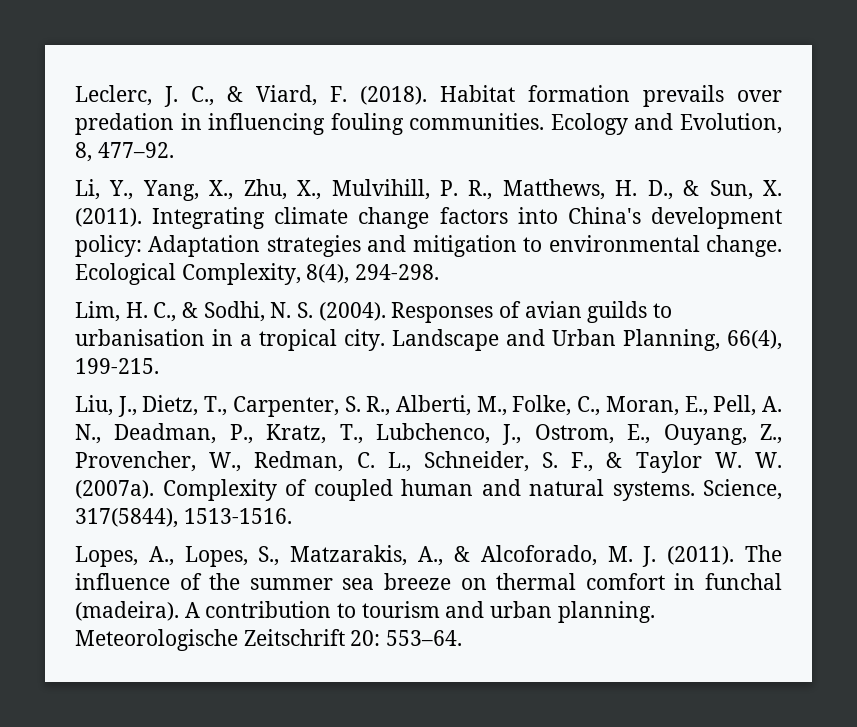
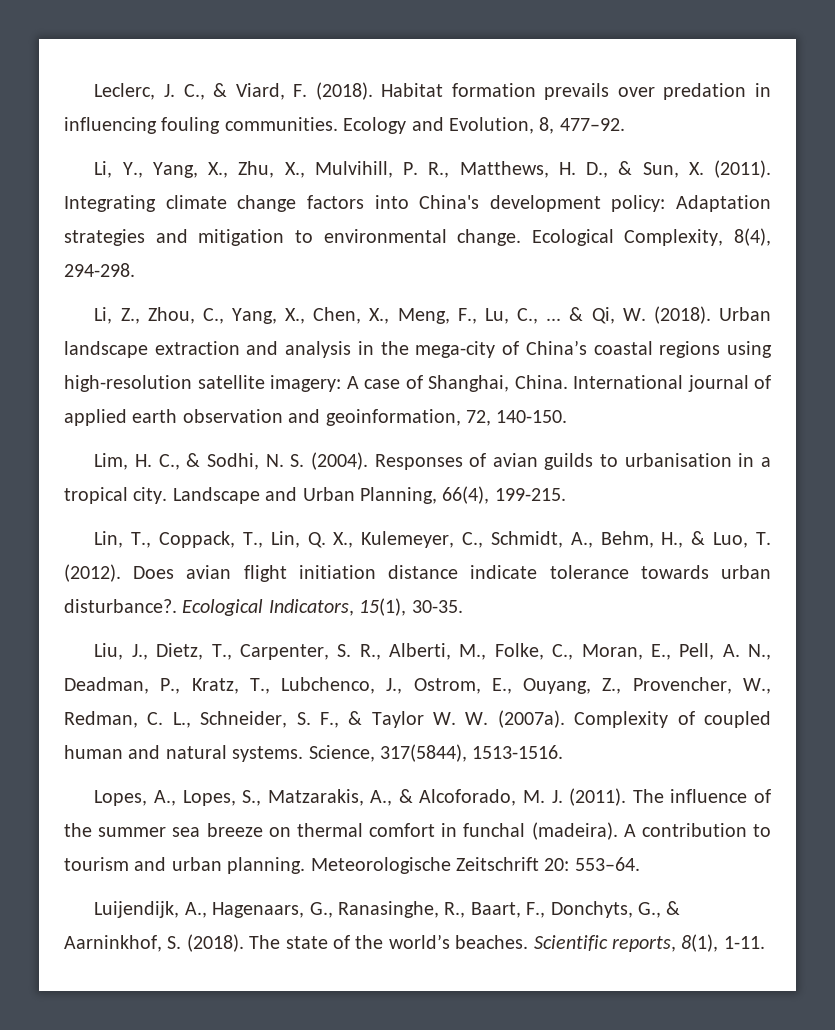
+ Li, Z., Zhou, C., Yang, X., Chen, X., Meng, F., Lu, C., ... & Qi, W. (2018). Urban landscape extraction and analysis in the mega-city of China’s coastal regions using high-resolution satellite imagery: A case of Shanghai, China. International journal of applied earth observation and geoinformation, 72, 140-150.
+ Lin, T., Coppack, T., Lin, Q. X., Kulemeyer, C., Schmidt, A., Behm, H., & Luo, T. (2012). Does avian flight initiation distance indicate tolerance towards urban disturbance?. Ecological Indicators, 15(1), 30-35.
+ Luijendijk, A., Hagenaars, G., Ranasinghe, R., Baart, F., Donchyts, G., & Aarninkhof, S. (2018). The state of the world’s beaches. Scientific reports, 8(1), 1-11.

